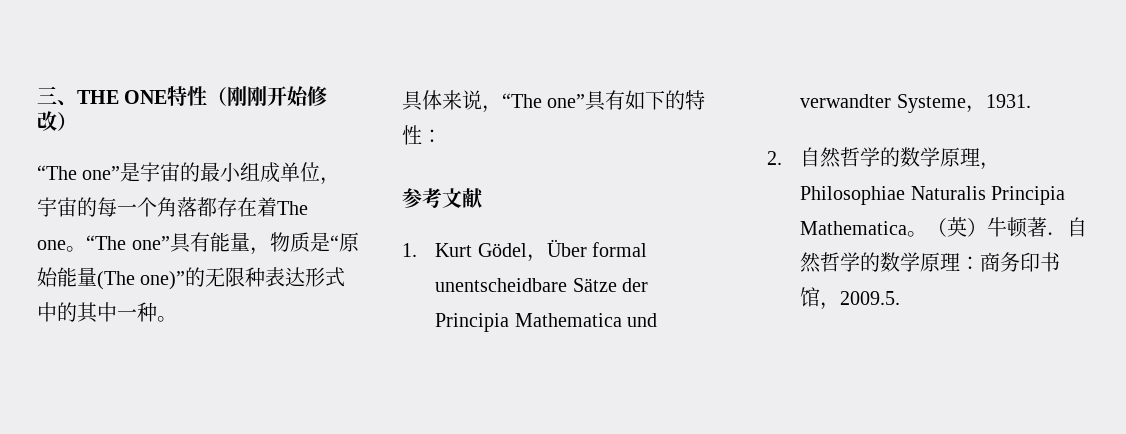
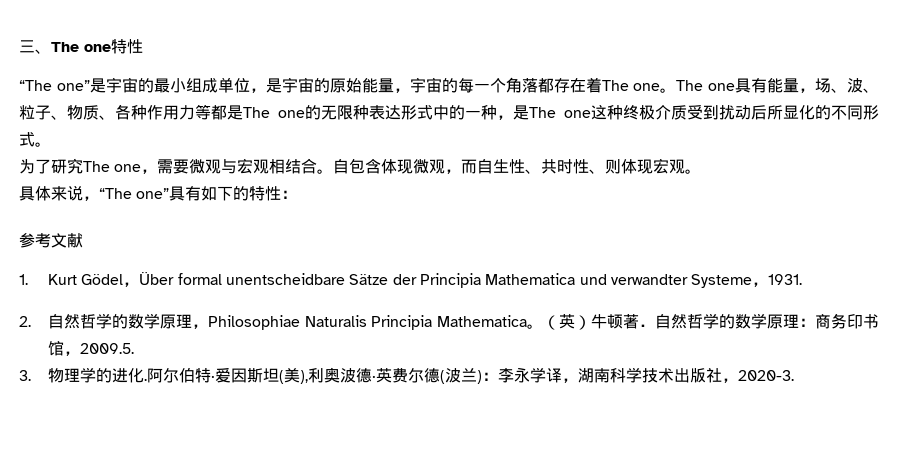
- 三、THE ONE特性（刚刚开始修改）
+ 三、The one特性
- “The one”是宇宙的最小组成单位，宇宙的每一个角落都存在着The one。
+ “The one”是宇宙的最小组成单位，是宇宙的原始能量，宇宙的每一个角落都存在着The one。
- “The one”具有能量，物质是“原始能量(The one)”的无限种表达形式中的其中一种。
+ The one具有能量，场、波、粒子、物质、各种作用力等都是The one的无限种表达形式中的一种，是The one这种终极介质受到扰动后所显化的不同形式。
+ 为了研究The one，需要微观与宏观相结合。自包含体现微观，而自生性、共时性、则体现宏观。
+ 3.物理学的进化.阿尔伯特·爱因斯坦(美),利奥波德·英费尔德(波兰)：李永学译，湖南科学技术出版社，2020-3.

